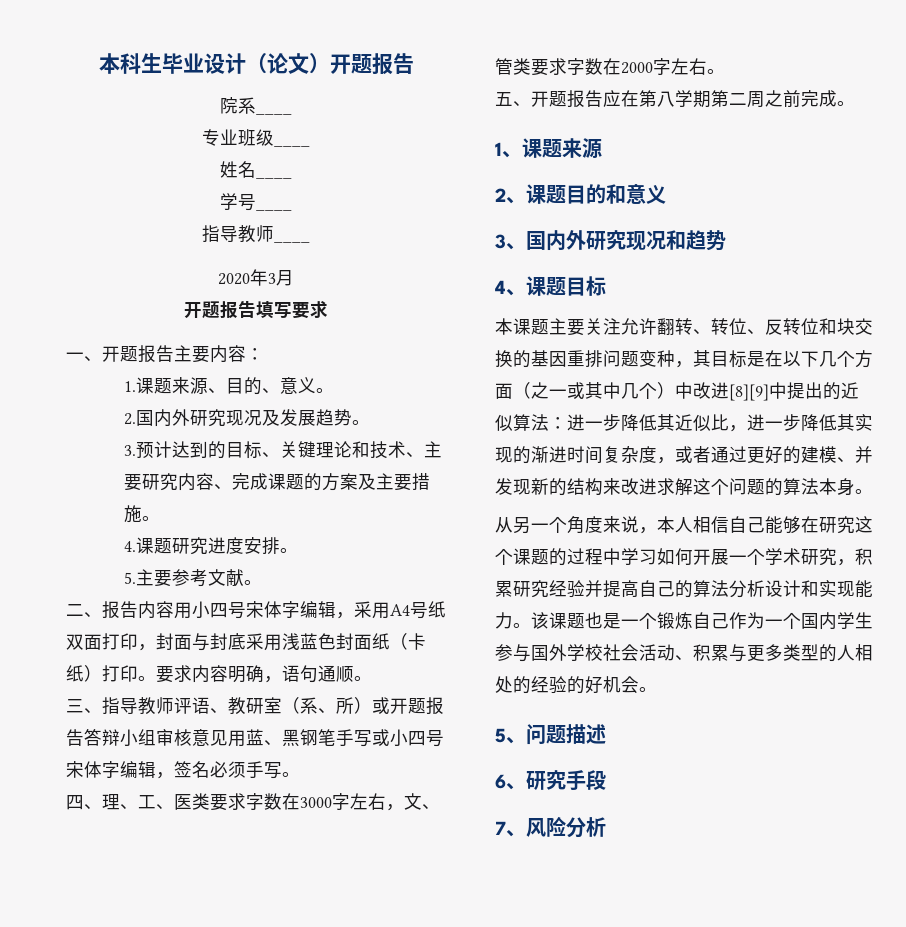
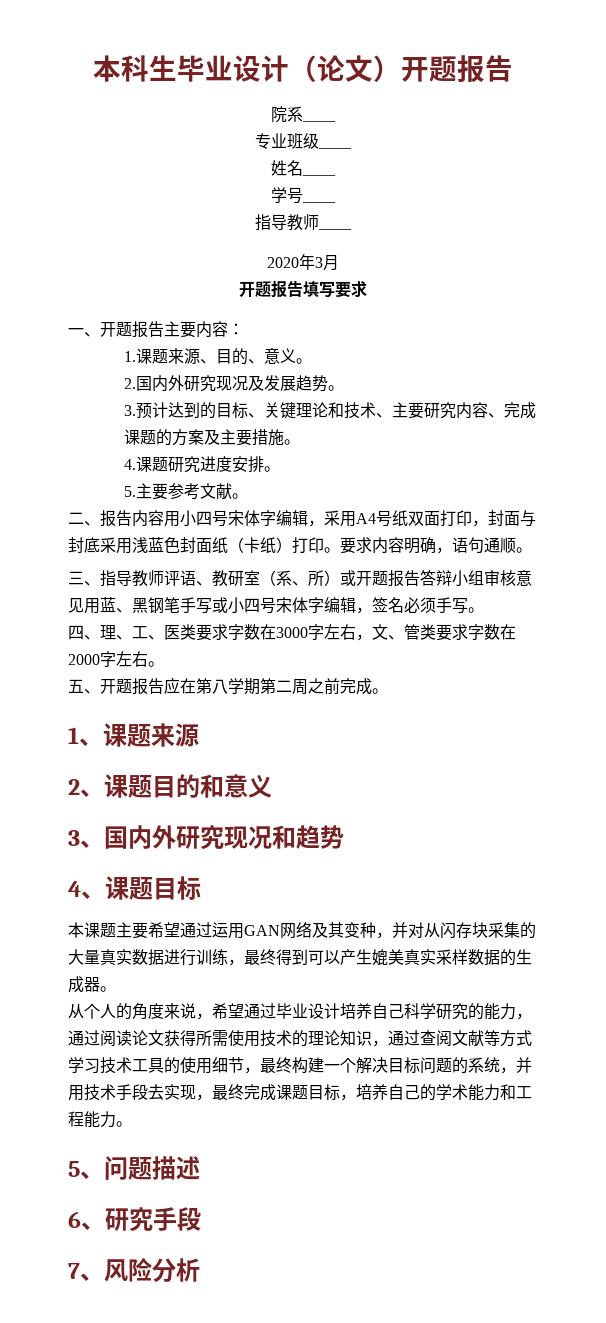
- 本课题主要关注允许翻转、转位、反转位和块交换的基因重排问题变种，其目标是在以下几个方面（之一或其中几个）中改进[8][9]中提出的近似算法：进一步降低其近似比，进一步降低其实现的渐进时间复杂度，或者通过更好的建模、并发现新的结构来改进求解这个问题的算法本身。
+ 本课题主要希望通过运用GAN网络及其变种，并对从闪存块采集的大量真实数据进行训练，最终得到可以产生媲美真实采样数据的生成器。
- 从另一个角度来说，本人相信自己能够在研究这个课题的过程中学习如何开展一个学术研究，积累研究经验并提高自己的算法分析设计和实现能力。该课题也是一个锻炼自己作为一个国内学生参与国外学校社会活动、积累与更多类型的人相处的经验的好机会。
+ 从个人的角度来说，希望通过毕业设计培养自己科学研究的能力，通过阅读论文获得所需使用技术的理论知识，通过查阅文献等方式学习技术工具的使用细节，最终构建一个解决目标问题的系统，并用技术手段去实现，最终完成课题目标，培养自己的学术能力和工程能力。

